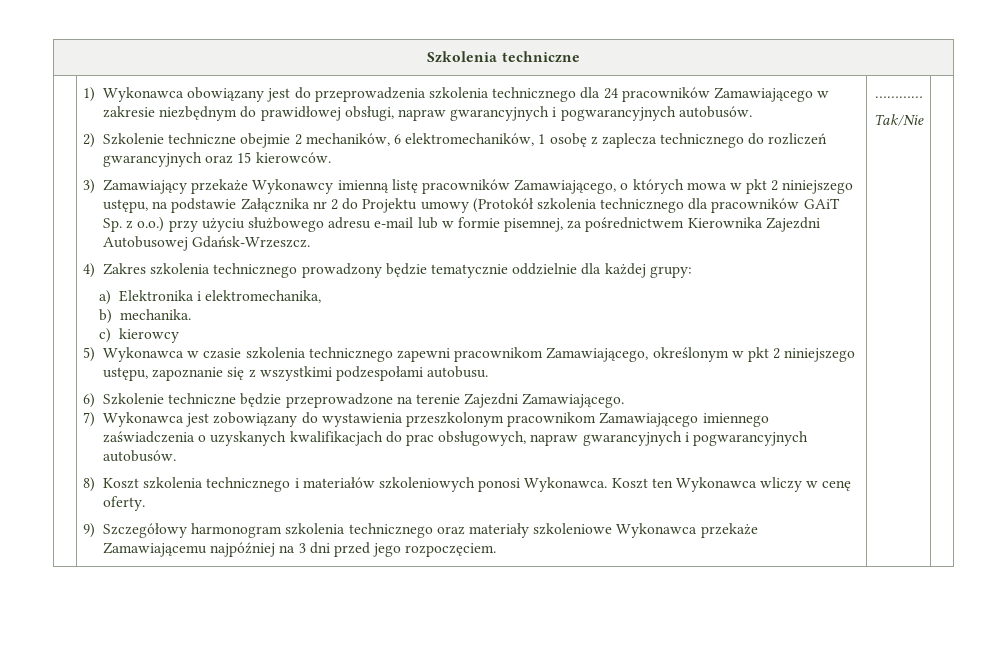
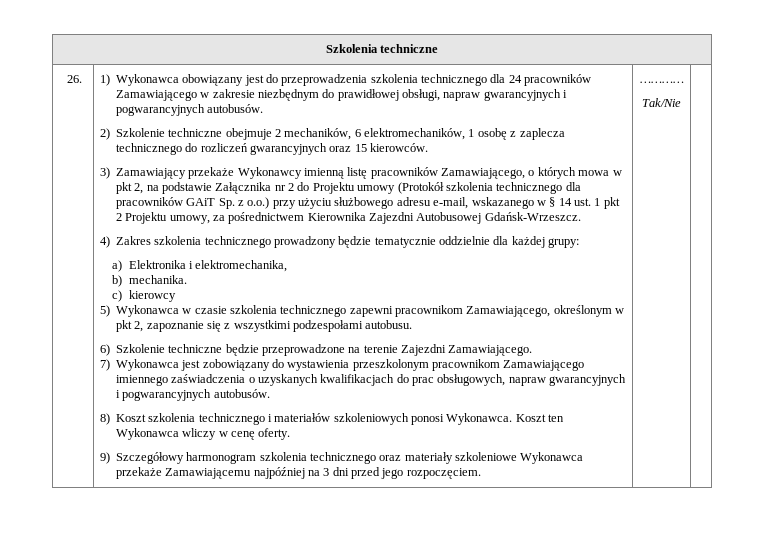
+ 26.
- 2) Szkolenie techniczne obejmie 2 mechaników, 6 elektromechaników, 1 osobę z zaplecza technicznego do rozliczeń gwarancyjnych oraz 15 kierowców.
+ 2) Szkolenie techniczne obejmuje 2 mechaników, 6 elektromechaników, 1 osobę z zaplecza technicznego do rozliczeń gwarancyjnych oraz 15 kierowców.
- 3) Zamawiający przekaże Wykonawcy imienną listę pracowników Zamawiającego, o których mowa w pkt 2 niniejszego ustępu, na podstawie Załącznika nr 2 do Projektu umowy (Protokół szkolenia technicznego dla pracowników GAiT Sp. z o.o.) przy użyciu służbowego adresu e-mail lub w formie pisemnej, za pośrednictwem Kierownika Zajezdni Autobusowej Gdańsk-Wrzeszcz.
+ 3) Zamawiający przekaże Wykonawcy imienną listę pracowników Zamawiającego, o których mowa w pkt 2, na podstawie Załącznika nr 2 do Projektu umowy (Protokół szkolenia technicznego dla pracowników GAiT Sp. z o.o.) przy użyciu służbowego adresu e-mail, wskazanego w § 14 ust. 1 pkt 2 Projektu umowy, za pośrednictwem Kierownika Zajezdni Autobusowej Gdańsk-Wrzeszcz.
- 5) Wykonawca w czasie szkolenia technicznego zapewni pracownikom Zamawiającego, określonym w pkt 2 niniejszego ustępu, zapoznanie się z wszystkimi podzespołami autobusu.
+ 5) Wykonawca w czasie szkolenia technicznego zapewni pracownikom Zamawiającego, określonym w pkt 2, zapoznanie się z wszystkimi podzespołami autobusu.

